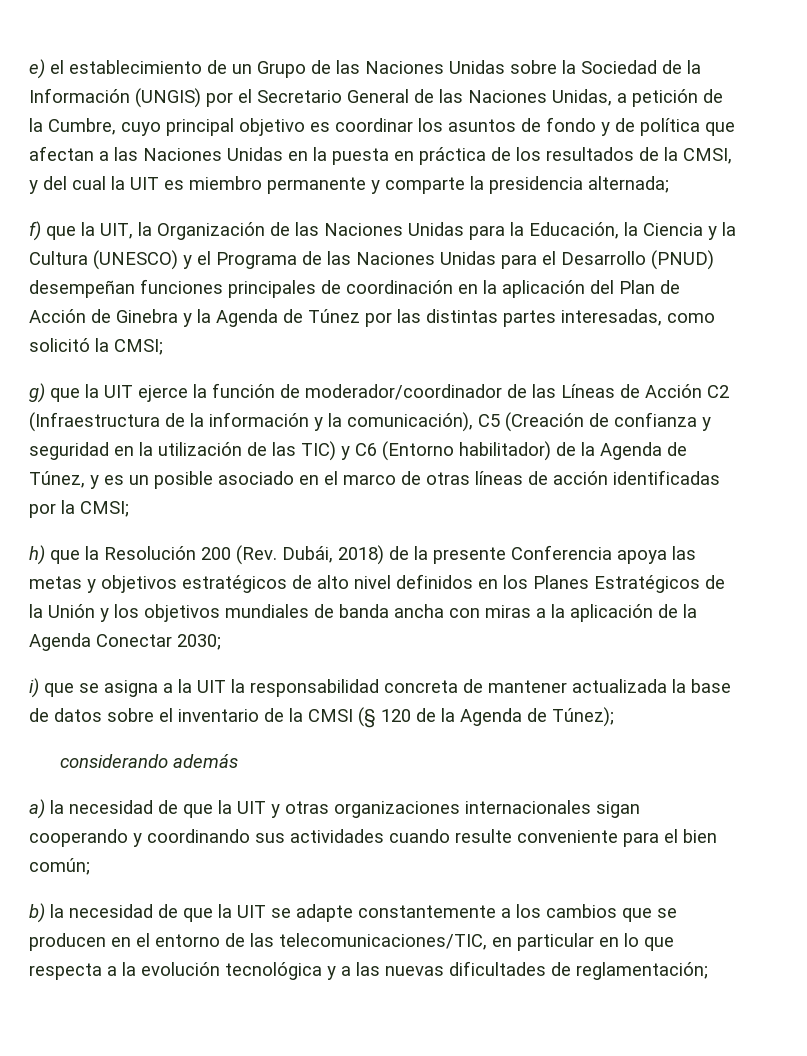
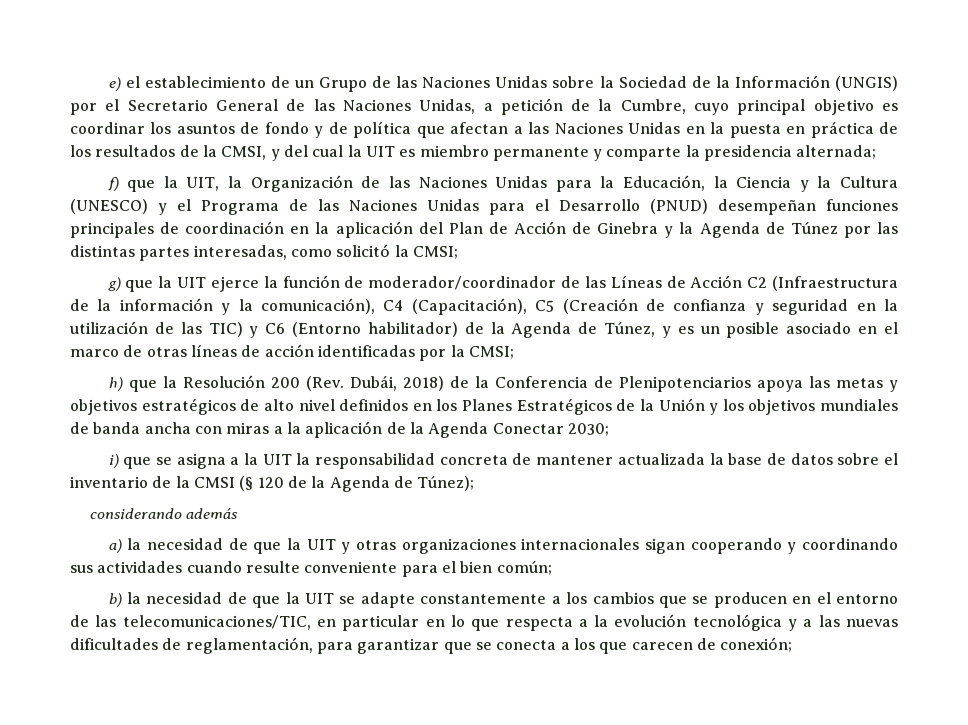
- g) que la UIT ejerce la función de moderador/coordinador de las Líneas de Acción C2 (Infraestructura de la información y la comunicación), C5 (Creación de confianza y seguridad en la utilización de las TIC) y C6 (Entorno habilitador) de la Agenda de Túnez, y es un posible asociado en el marco de otras líneas de acción identificadas por la CMSI;
+ g) que la UIT ejerce la función de moderador/coordinador de las Líneas de Acción C2 (Infraestructura de la información y la comunicación), C4 (Capacitación), C5 (Creación de confianza y seguridad en la utilización de las TIC) y C6 (Entorno habilitador) de la Agenda de Túnez, y es un posible asociado en el marco de otras líneas de acción identificadas por la CMSI;
- h) que la Resolución 200 (Rev. Dubái, 2018) de la presente Conferencia apoya las metas y objetivos estratégicos de alto nivel definidos en los Planes Estratégicos de la Unión y los objetivos mundiales de banda ancha con miras a la aplicación de la Agenda Conectar 2030;
+ h) que la Resolución 200 (Rev. Dubái, 2018) de la Conferencia de Plenipotenciarios apoya las metas y objetivos estratégicos de alto nivel definidos en los Planes Estratégicos de la Unión y los objetivos mundiales de banda ancha con miras a la aplicación de la Agenda Conectar 2030;
- b) la necesidad de que la UIT se adapte constantemente a los cambios que se producen en el entorno de las telecomunicaciones/TIC, en particular en lo que respecta a la evolución tecnológica y a las nuevas dificultades de reglamentación;
+ b) la necesidad de que la UIT se adapte constantemente a los cambios que se producen en el entorno de las telecomunicaciones/TIC, en particular en lo que respecta a la evolución tecnológica y a las nuevas dificultades de reglamentación, para garantizar que se conecta a los que carecen de conexión;

